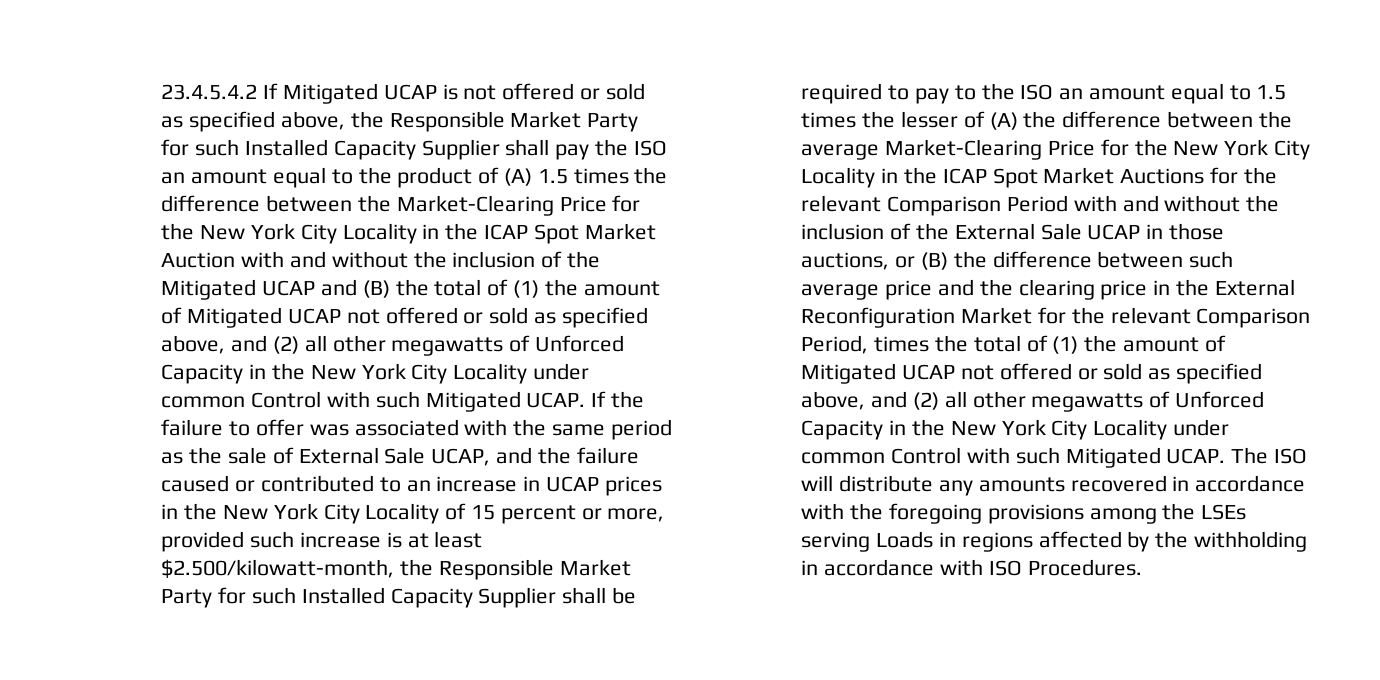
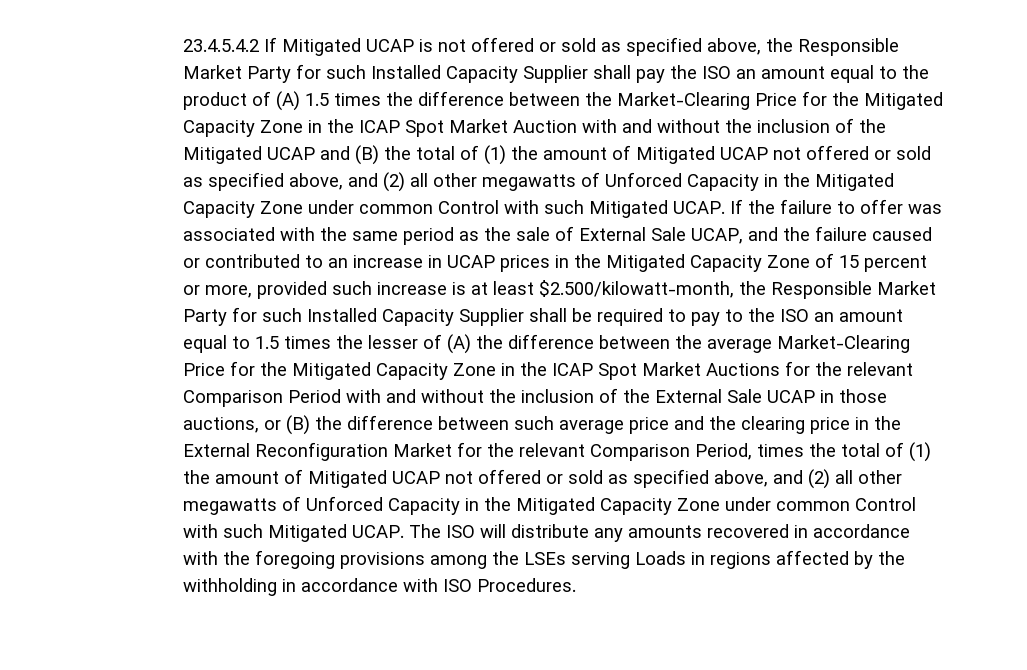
- 23.4.5.4.2 If Mitigated UCAP is not offered or sold as specified above, the Responsible Market Party for such Installed Capacity Supplier shall pay the ISO an amount equal to the product of (A) 1.5 times the difference between the Market-Clearing Price for the New York City Locality in the ICAP Spot Market Auction with and without the inclusion of the Mitigated UCAP and (B) the total of (1) the amount of Mitigated UCAP not offered or sold as specified above, and (2) all other megawatts of Unforced Capacity in the New York City Locality under common Control with such Mitigated UCAP.
+ 23.4.5.4.2 If Mitigated UCAP is not offered or sold as specified above, the Responsible Market Party for such Installed Capacity Supplier shall pay the ISO an amount equal to the product of (A) 1.5 times the difference between the Market-Clearing Price for the Mitigated Capacity Zone in the ICAP Spot Market Auction with and without the inclusion of the Mitigated UCAP and (B) the total of (1) the amount of Mitigated UCAP not offered or sold as specified above, and (2) all other megawatts of Unforced Capacity in the Mitigated Capacity Zone under common Control with such Mitigated UCAP.
- If the failure to offer was associated with the same period as the sale of External Sale UCAP, and the failure caused or contributed to an increase in UCAP prices in the New York City Locality of 15 percent or more, provided such increase is at least $2.500/kilowatt-month, the Responsible Market Party for such Installed Capacity Supplier shall be required to pay to the ISO an amount equal to 1.5 times the lesser of (A) the difference between the average Market-Clearing Price for the New York City Locality in the ICAP Spot Market Auctions for the relevant Comparison Period with and without the inclusion of the External Sale UCAP in those auctions, or (B) the difference between such average price and the clearing price in the External Reconfiguration Market for the relevant Comparison Period, times the total of (1) the amount of Mitigated UCAP not offered or sold as specified above, and (2) all other megawatts of Unforced Capacity in the New York City Locality under common Control with such Mitigated UCAP.
+ If the failure to offer was associated with the same period as the sale of External Sale UCAP, and the failure caused or contributed to an increase in UCAP prices in the Mitigated Capacity Zone of 15 percent or more, provided such increase is at least $2.500/kilowatt-month, the Responsible Market Party for such Installed Capacity Supplier shall be required to pay to the ISO an amount equal to 1.5 times the lesser of (A) the difference between the average Market-Clearing Price for the Mitigated Capacity Zone in the ICAP Spot Market Auctions for the relevant Comparison Period with and without the inclusion of the External Sale UCAP in those auctions, or (B) the difference between such average price and the clearing price in the External Reconfiguration Market for the relevant Comparison Period, times the total of (1) the amount of Mitigated UCAP not offered or sold as specified above, and (2) all other megawatts of Unforced Capacity in the Mitigated Capacity Zone under common Control with such Mitigated UCAP.

